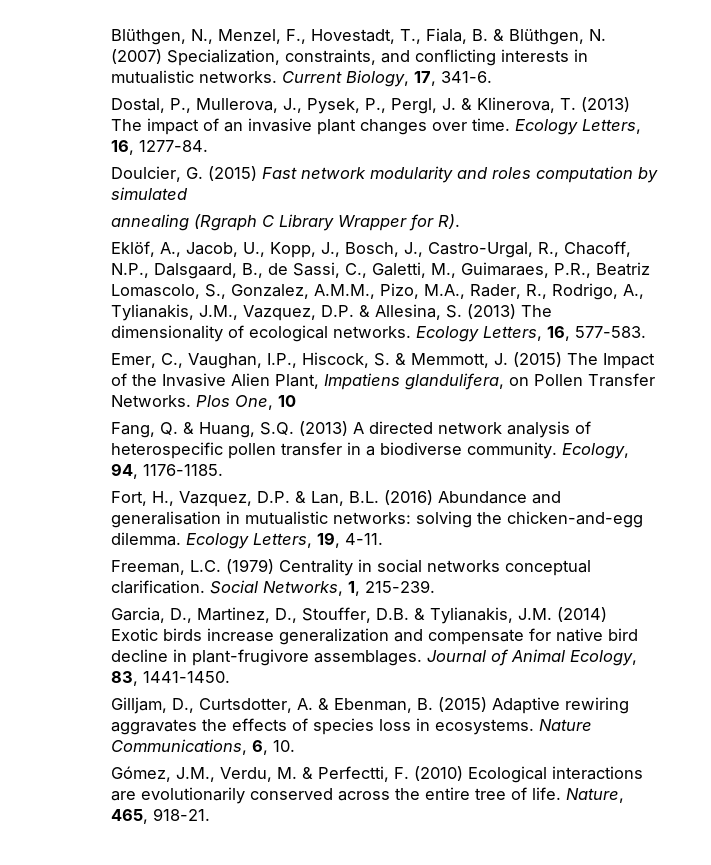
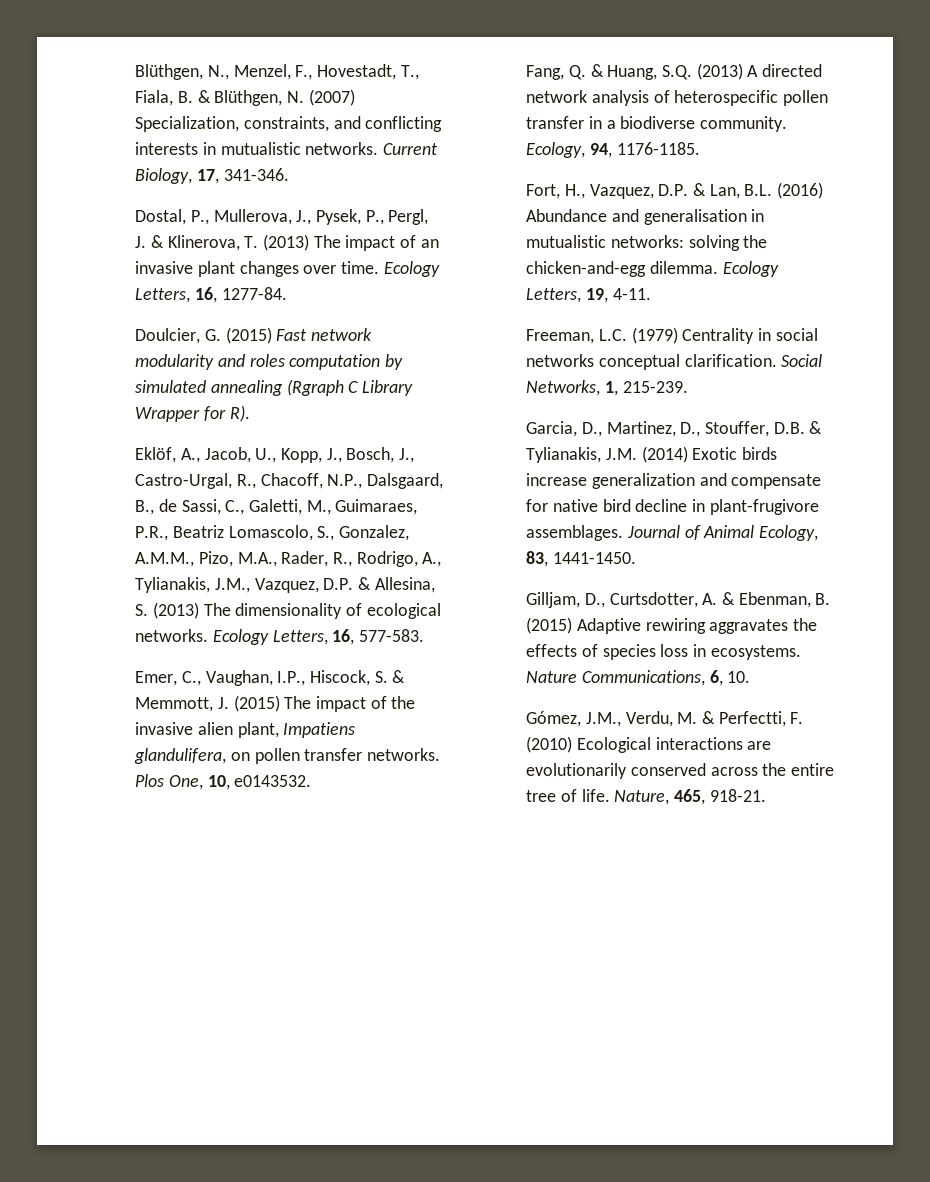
- Current Biology, 17, 341-6.
+ Current Biology, 17, 341-346.
- Doulcier, G. (2015) Fast network modularity and roles computation by simulated
- annealing (Rgraph C Library Wrapper for R).
+ Doulcier, G. (2015) Fast network modularity and roles computation by simulated annealing (Rgraph C Library Wrapper for R).
- Emer, C., Vaughan, I.P., Hiscock, S. & Memmott, J. (2015) The Impact of the Invasive Alien Plant, Impatiens glandulifera, on Pollen Transfer Networks. Plos One, 10
+ Emer, C., Vaughan, I.P., Hiscock, S. & Memmott, J. (2015) The impact of the invasive alien plant, Impatiens glandulifera, on pollen transfer networks. Plos One, 10, e0143532.

